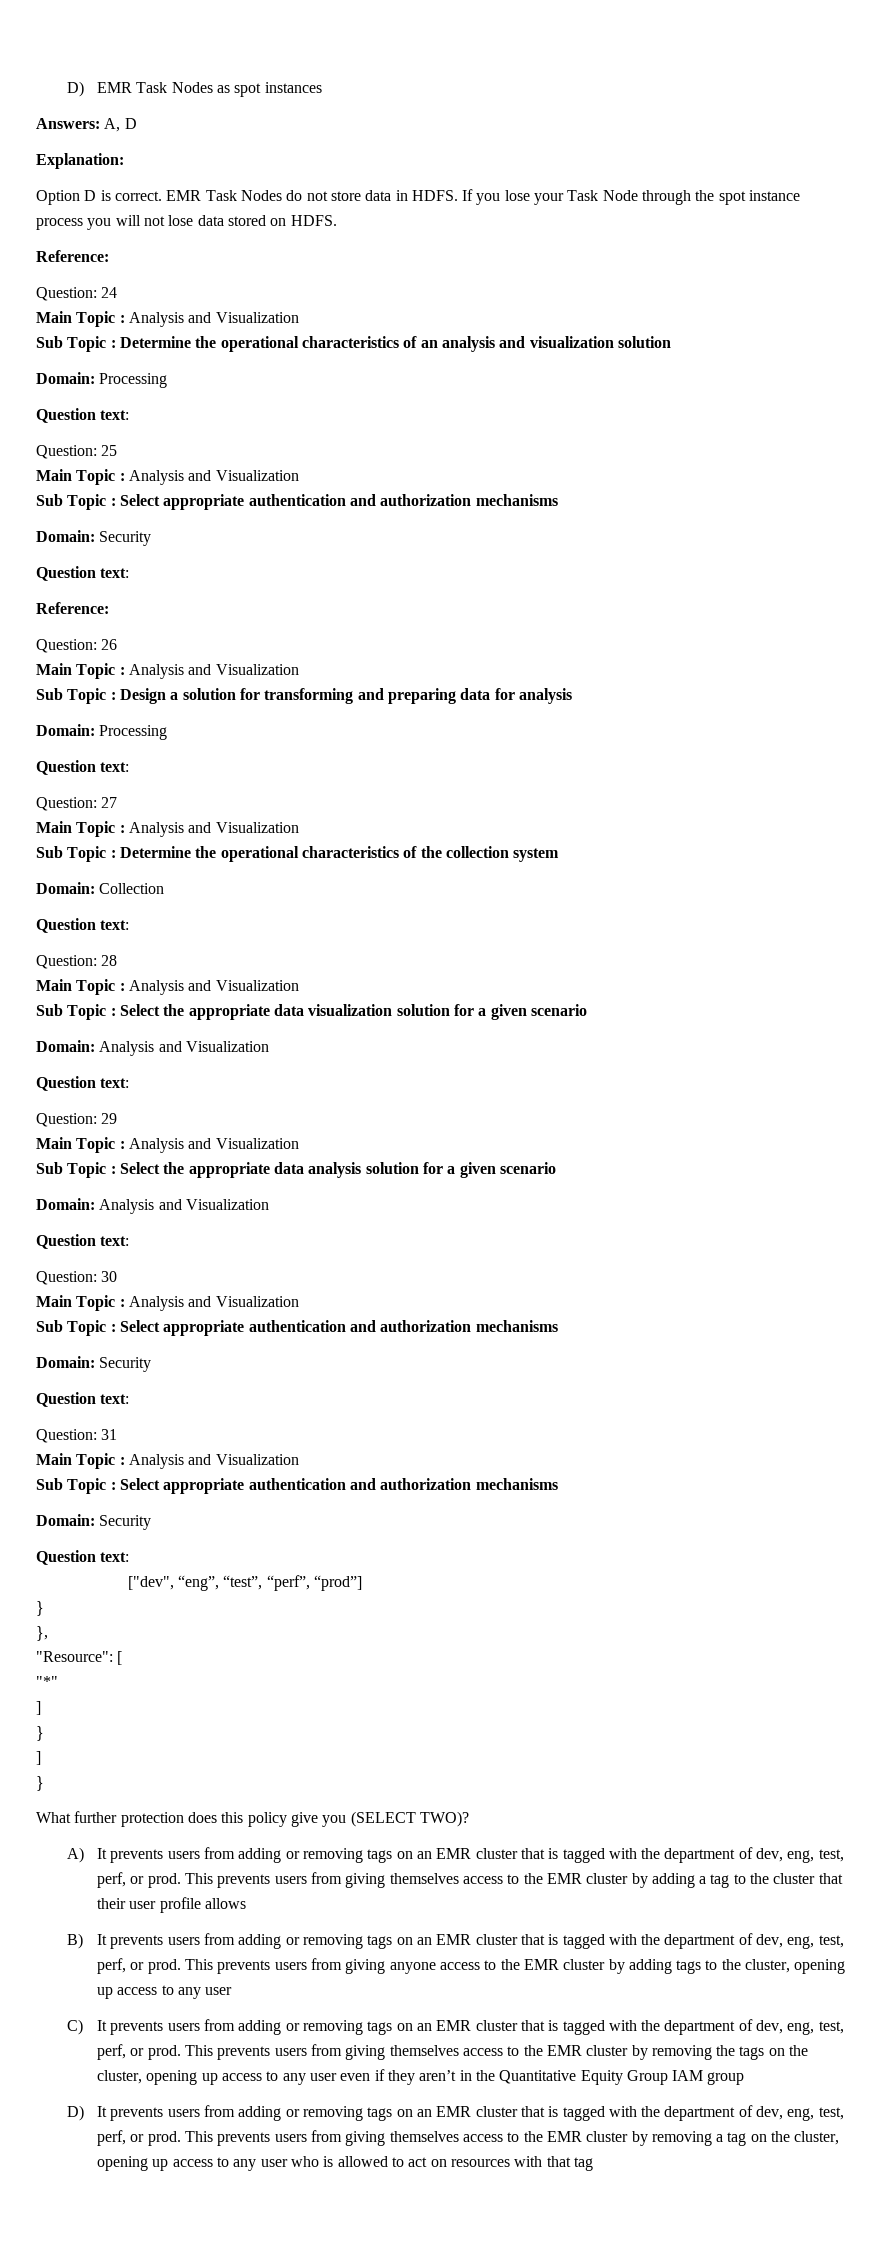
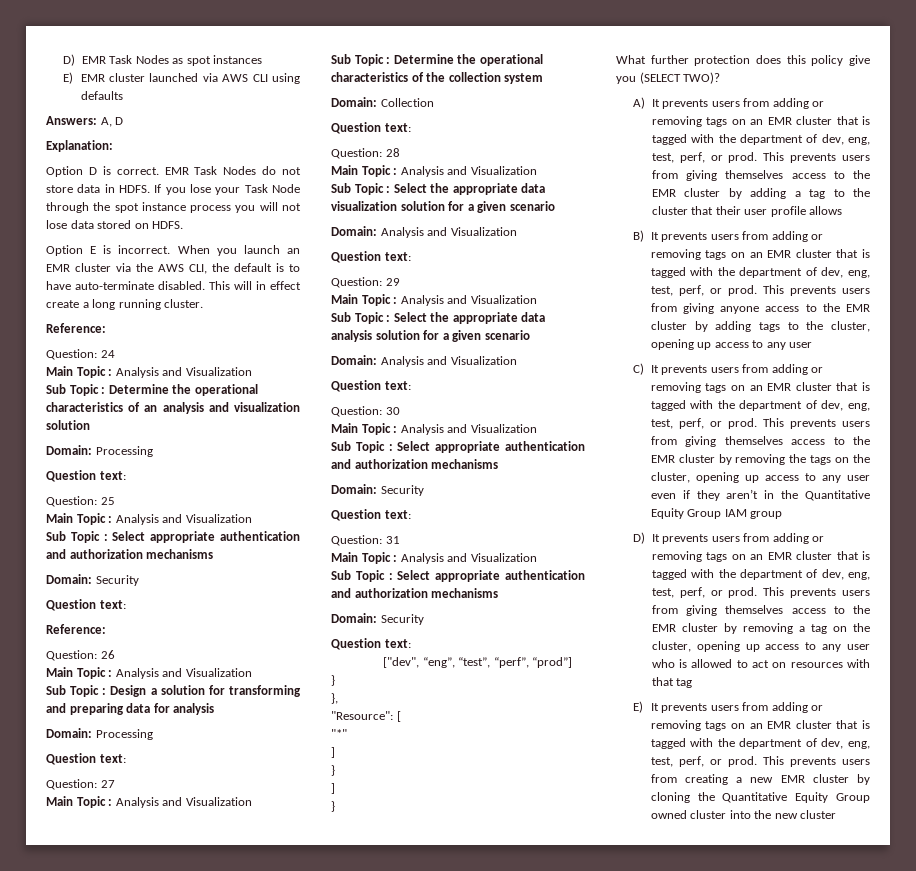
+ E) EMR cluster launched via AWS CLI using defaults
+ Option E is incorrect. When you launch an EMR cluster via the AWS CLI, the default is to have auto-terminate disabled. This will in effect create a long running cluster.
+ E) It prevents users from adding or removing tags on an EMR cluster that is tagged with the department of dev, eng, test, perf, or prod. This prevents users from creating a new EMR cluster by cloning the Quantitative Equity Group owned cluster into the new cluster

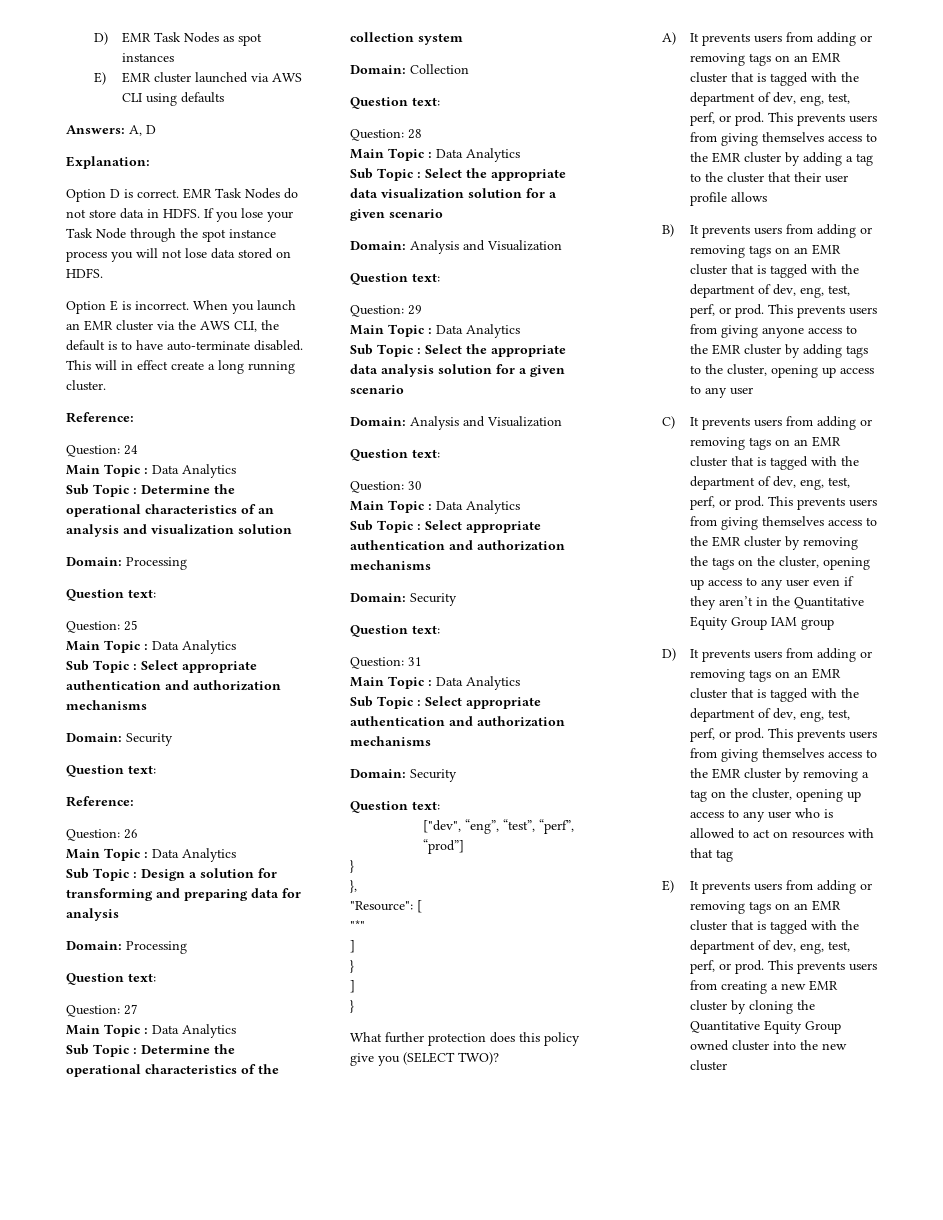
  Question: 24
- Main Topic : Analysis and Visualization
+ Main Topic : Data Analytics
  Question: 25
- Main Topic : Analysis and Visualization
+ Main Topic : Data Analytics
  Question: 26
- Main Topic : Analysis and Visualization
+ Main Topic : Data Analytics
  Question: 27
- Main Topic : Analysis and Visualization
+ Main Topic : Data Analytics
  Question: 28
- Main Topic : Analysis and Visualization
+ Main Topic : Data Analytics
  Question: 29
- Main Topic : Analysis and Visualization
+ Main Topic : Data Analytics
  Question: 30
- Main Topic : Analysis and Visualization
+ Main Topic : Data Analytics
  Question: 31
- Main Topic : Analysis and Visualization
+ Main Topic : Data Analytics

